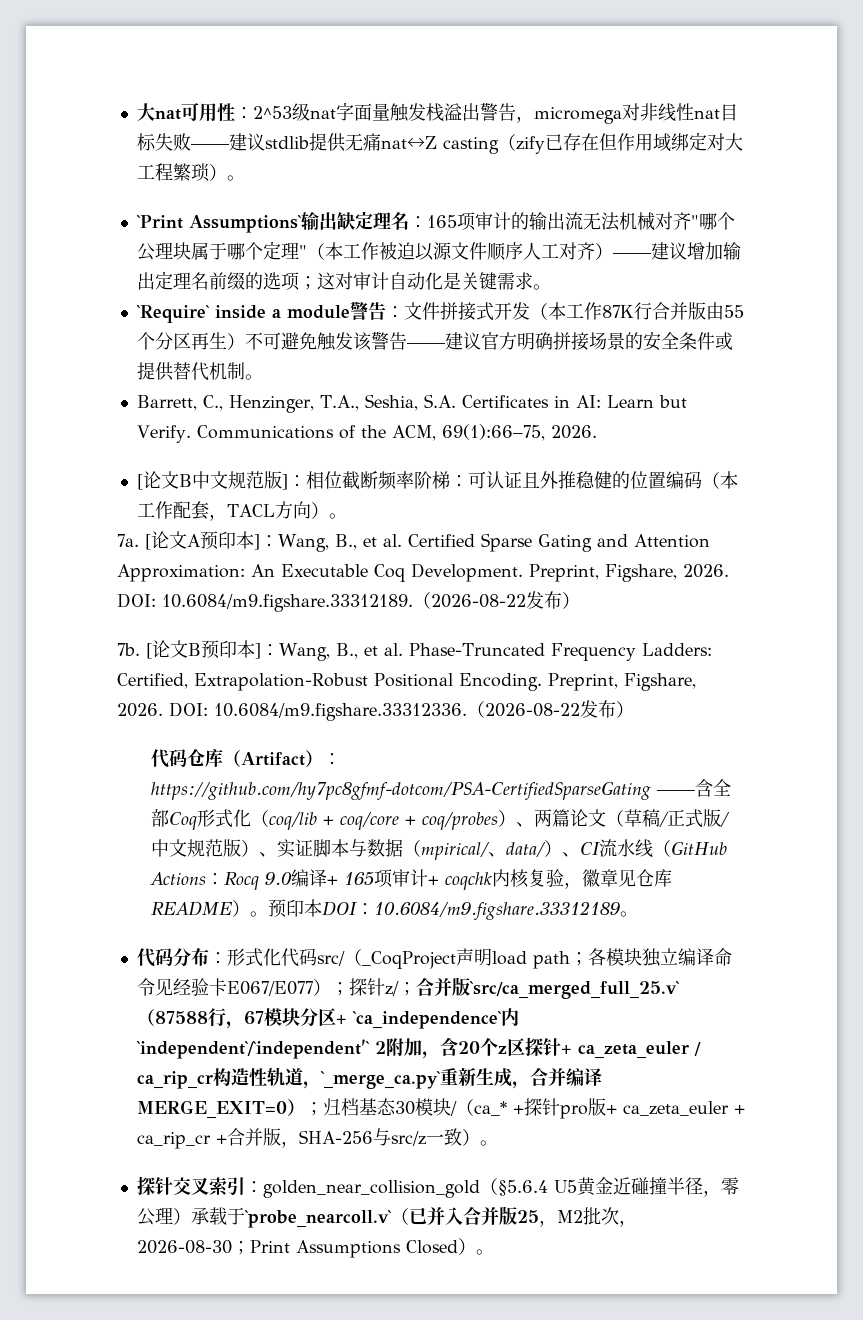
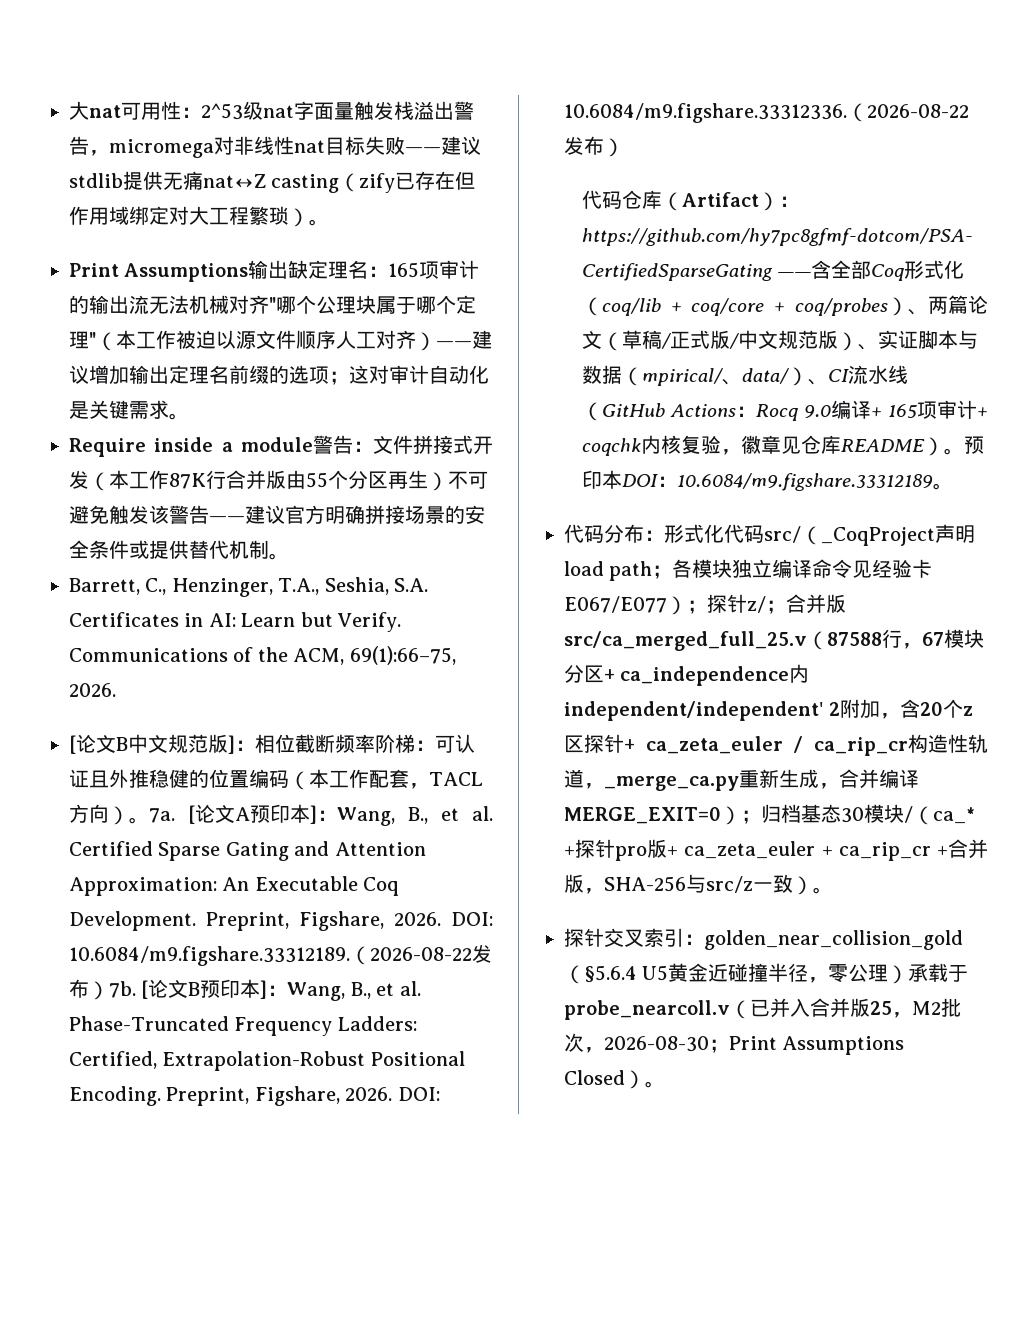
- `Print Assumptions`输出缺定理名：165项审计的输出流无法机械对齐"哪个公理块属于哪个定理"（本工作被迫以源文件顺序人工对齐）——建议增加输出定理名前缀的选项；这对审计自动化是关键需求。
+ Print Assumptions输出缺定理名：165项审计的输出流无法机械对齐"哪个公理块属于哪个定理"（本工作被迫以源文件顺序人工对齐）——建议增加输出定理名前缀的选项；这对审计自动化是关键需求。
- `Require` inside a module警告：文件拼接式开发（本工作87K行合并版由55个分区再生）不可避免触发该警告——建议官方明确拼接场景的安全条件或提供替代机制。
+ Require inside a module警告：文件拼接式开发（本工作87K行合并版由55个分区再生）不可避免触发该警告——建议官方明确拼接场景的安全条件或提供替代机制。
- [论文B中文规范版]：相位截断频率阶梯：可认证且外推稳健的位置编码（本工作配套，TACL方向）。
- 7a.
+ [论文B中文规范版]：相位截断频率阶梯：可认证且外推稳健的位置编码（本工作配套，TACL方向）。7a.
- DOI: 10.6084/m9.figshare.33312189.（2026-08-22发布）
- 7b.
+ DOI: 10.6084/m9.figshare.33312189.（2026-08-22发布）7b.
- 合并版`src/ca_merged_full_25.v`（87588行，67模块分区+ `ca_independence`内`independent`/`independent′` 2附加，含20个z区探针+ ca_zeta_euler / ca_rip_cr构造性轨道，`_merge_ca.py`重新生成，合并编译MERGE_EXIT=0）；
+ 合并版src/ca_merged_full_25.v（87588行，67模块分区+ ca_independence内independent/independent′ 2附加，含20个z区探针+ ca_zeta_euler / ca_rip_cr构造性轨道，_merge_ca.py重新生成，合并编译MERGE_EXIT=0）；
- 探针交叉索引：golden_near_collision_gold（§5.6.4 U5黄金近碰撞半径，零公理）承载于`probe_nearcoll.v`（已并入合并版25，M2批次，2026-08-30；Print Assumptions Closed）。
+ 探针交叉索引：golden_near_collision_gold（§5.6.4 U5黄金近碰撞半径，零公理）承载于probe_nearcoll.v（已并入合并版25，M2批次，2026-08-30；Print Assumptions Closed）。

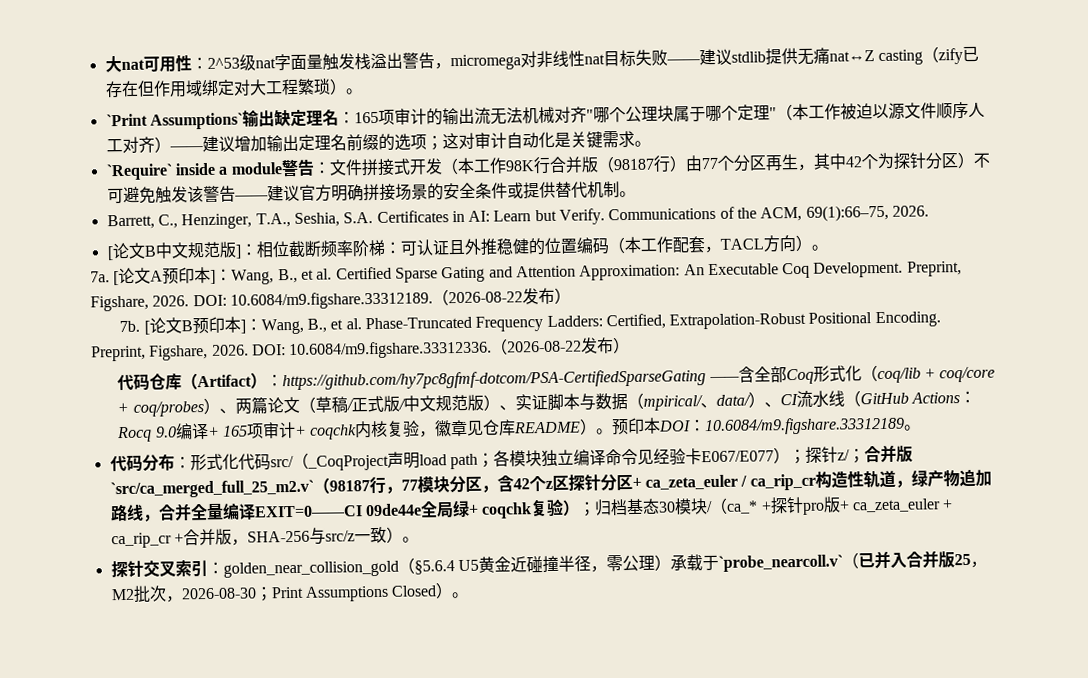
- Print Assumptions输出缺定理名：165项审计的输出流无法机械对齐"哪个公理块属于哪个定理"（本工作被迫以源文件顺序人工对齐）——建议增加输出定理名前缀的选项；这对审计自动化是关键需求。
+ `Print Assumptions`输出缺定理名：165项审计的输出流无法机械对齐"哪个公理块属于哪个定理"（本工作被迫以源文件顺序人工对齐）——建议增加输出定理名前缀的选项；这对审计自动化是关键需求。
- Require inside a module警告：文件拼接式开发（本工作87K行合并版由55个分区再生）不可避免触发该警告——建议官方明确拼接场景的安全条件或提供替代机制。
+ `Require` inside a module警告：文件拼接式开发（本工作98K行合并版（98187行）由77个分区再生，其中42个为探针分区）不可避免触发该警告——建议官方明确拼接场景的安全条件或提供替代机制。
- [论文B中文规范版]：相位截断频率阶梯：可认证且外推稳健的位置编码（本工作配套，TACL方向）。7a.
+ [论文B中文规范版]：相位截断频率阶梯：可认证且外推稳健的位置编码（本工作配套，TACL方向）。
+ 7a.
- DOI: 10.6084/m9.figshare.33312189.（2026-08-22发布）7b.
+ DOI: 10.6084/m9.figshare.33312189.（2026-08-22发布）
+ 7b.
- 代码分布：形式化代码src/（_CoqProject声明load path；各模块独立编译命令见经验卡E067/E077）；探针z/；合并版src/ca_merged_full_25.v（87588行，67模块分区+ ca_independence内independent/independent′ 2附加，含20个z区探针+ ca_zeta_euler / ca_rip_cr构造性轨道，_merge_ca.py重新生成，合并编译MERGE_EXIT=0）；归档基态30模块/（ca_* +探针pro版+ ca_zeta_euler + ca_rip_cr +合并版，SHA-256与src/z一致）。
+ 代码分布：形式化代码src/（_CoqProject声明load path；各模块独立编译命令见经验卡E067/E077）；探针z/；合并版`src/ca_merged_full_25_m2.v`（98187行，77模块分区，含42个z区探针分区+ ca_zeta_euler / ca_rip_cr构造性轨道，绿产物追加路线，合并全量编译EXIT=0——CI 09de44e全局绿+ coqchk复验）；归档基态30模块/（ca_* +探针pro版+ ca_zeta_euler + ca_rip_cr +合并版，SHA-256与src/z一致）。
- 探针交叉索引：golden_near_collision_gold（§5.6.4 U5黄金近碰撞半径，零公理）承载于probe_nearcoll.v（已并入合并版25，M2批次，2026-08-30；Print Assumptions Closed）。
+ 探针交叉索引：golden_near_collision_gold（§5.6.4 U5黄金近碰撞半径，零公理）承载于`probe_nearcoll.v`（已并入合并版25，M2批次，2026-08-30；Print Assumptions Closed）。

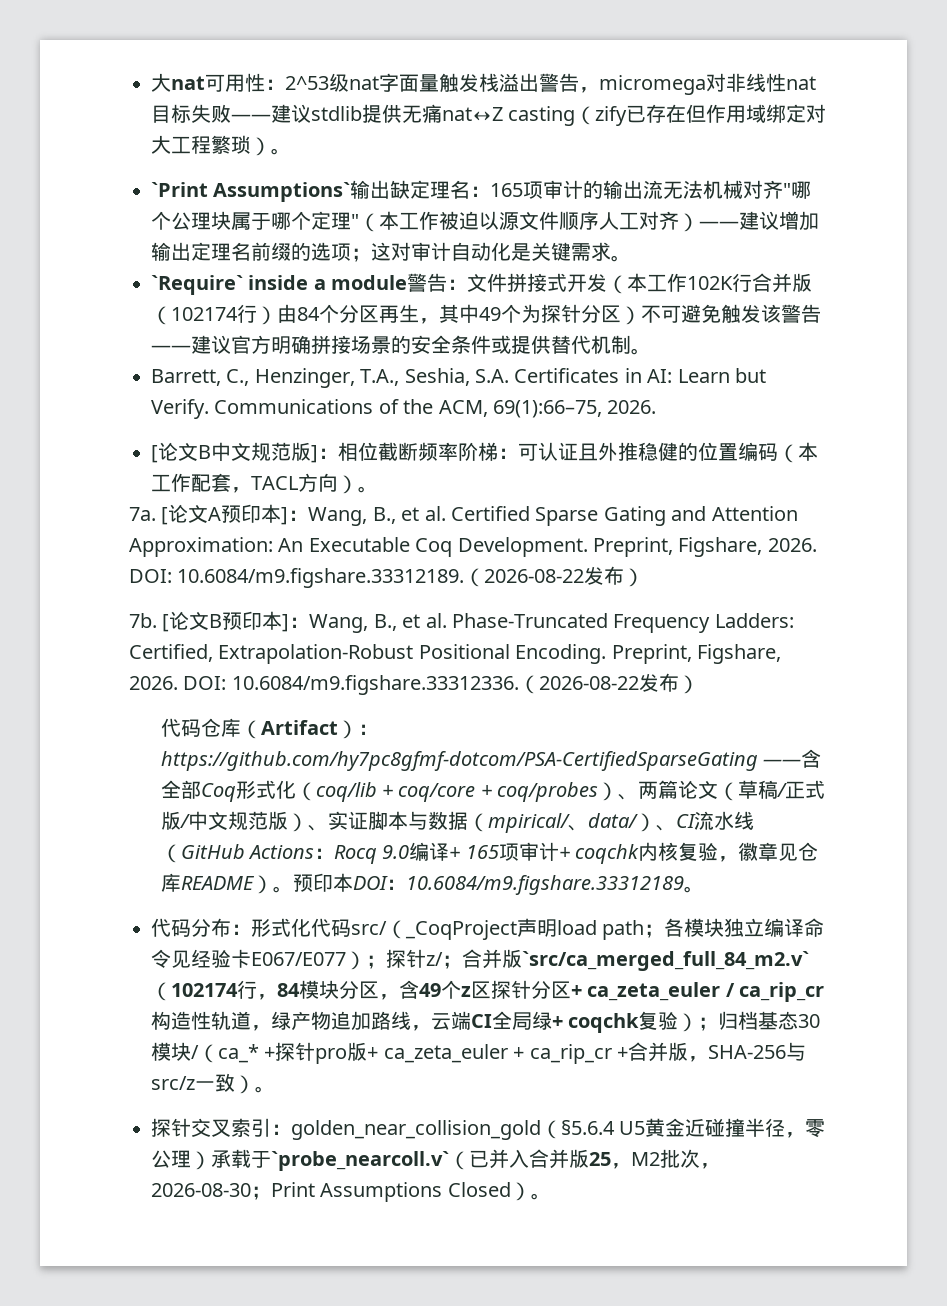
- `Require` inside a module警告：文件拼接式开发（本工作98K行合并版（98187行）由77个分区再生，其中42个为探针分区）不可避免触发该警告——建议官方明确拼接场景的安全条件或提供替代机制。
+ `Require` inside a module警告：文件拼接式开发（本工作102K行合并版（102174行）由84个分区再生，其中49个为探针分区）不可避免触发该警告——建议官方明确拼接场景的安全条件或提供替代机制。
- 合并版`src/ca_merged_full_25_m2.v`（98187行，77模块分区，含42个z区探针分区+ ca_zeta_euler / ca_rip_cr构造性轨道，绿产物追加路线，合并全量编译EXIT=0——CI 09de44e全局绿+ coqchk复验）；
+ 合并版`src/ca_merged_full_84_m2.v`（102174行，84模块分区，含49个z区探针分区+ ca_zeta_euler / ca_rip_cr构造性轨道，绿产物追加路线，云端CI全局绿+ coqchk复验）；

